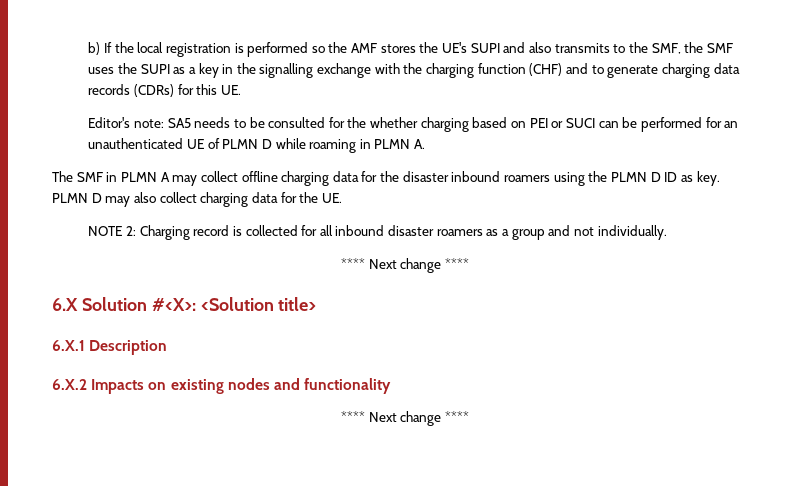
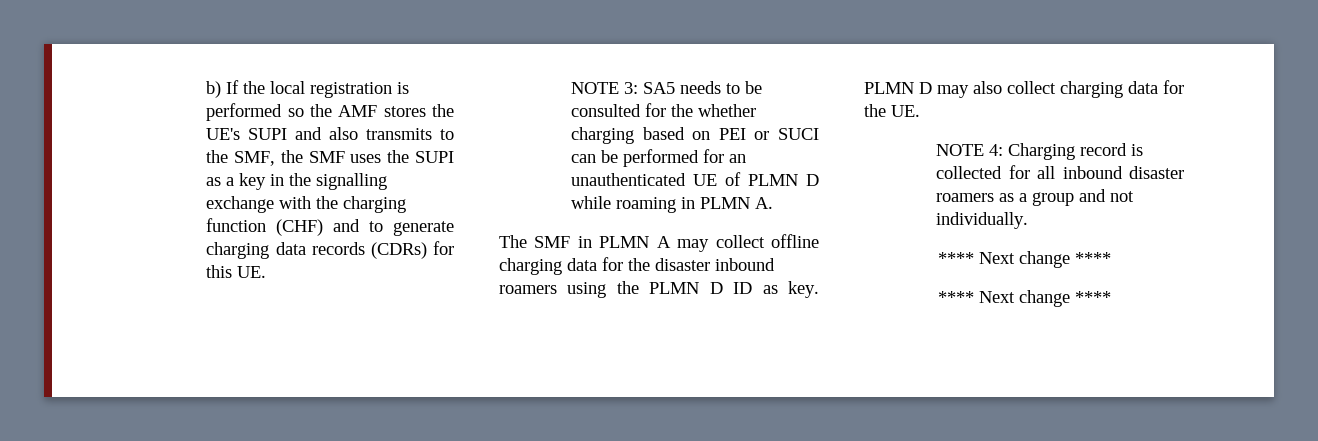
- Editor's note: SA5 needs to be consulted for the whether charging based on PEI or SUCI can be performed for an unauthenticated UE of PLMN D while roaming in PLMN A.
+ NOTE 3: SA5 needs to be consulted for the whether charging based on PEI or SUCI can be performed for an unauthenticated UE of PLMN D while roaming in PLMN A.
- NOTE 2: Charging record is collected for all inbound disaster roamers as a group and not individually.
+ NOTE 4: Charging record is collected for all inbound disaster roamers as a group and not individually.
- 6.X Solution #<X>: <Solution title>
- 6.X.1 Description
- 6.X.2 Impacts on existing nodes and functionality

